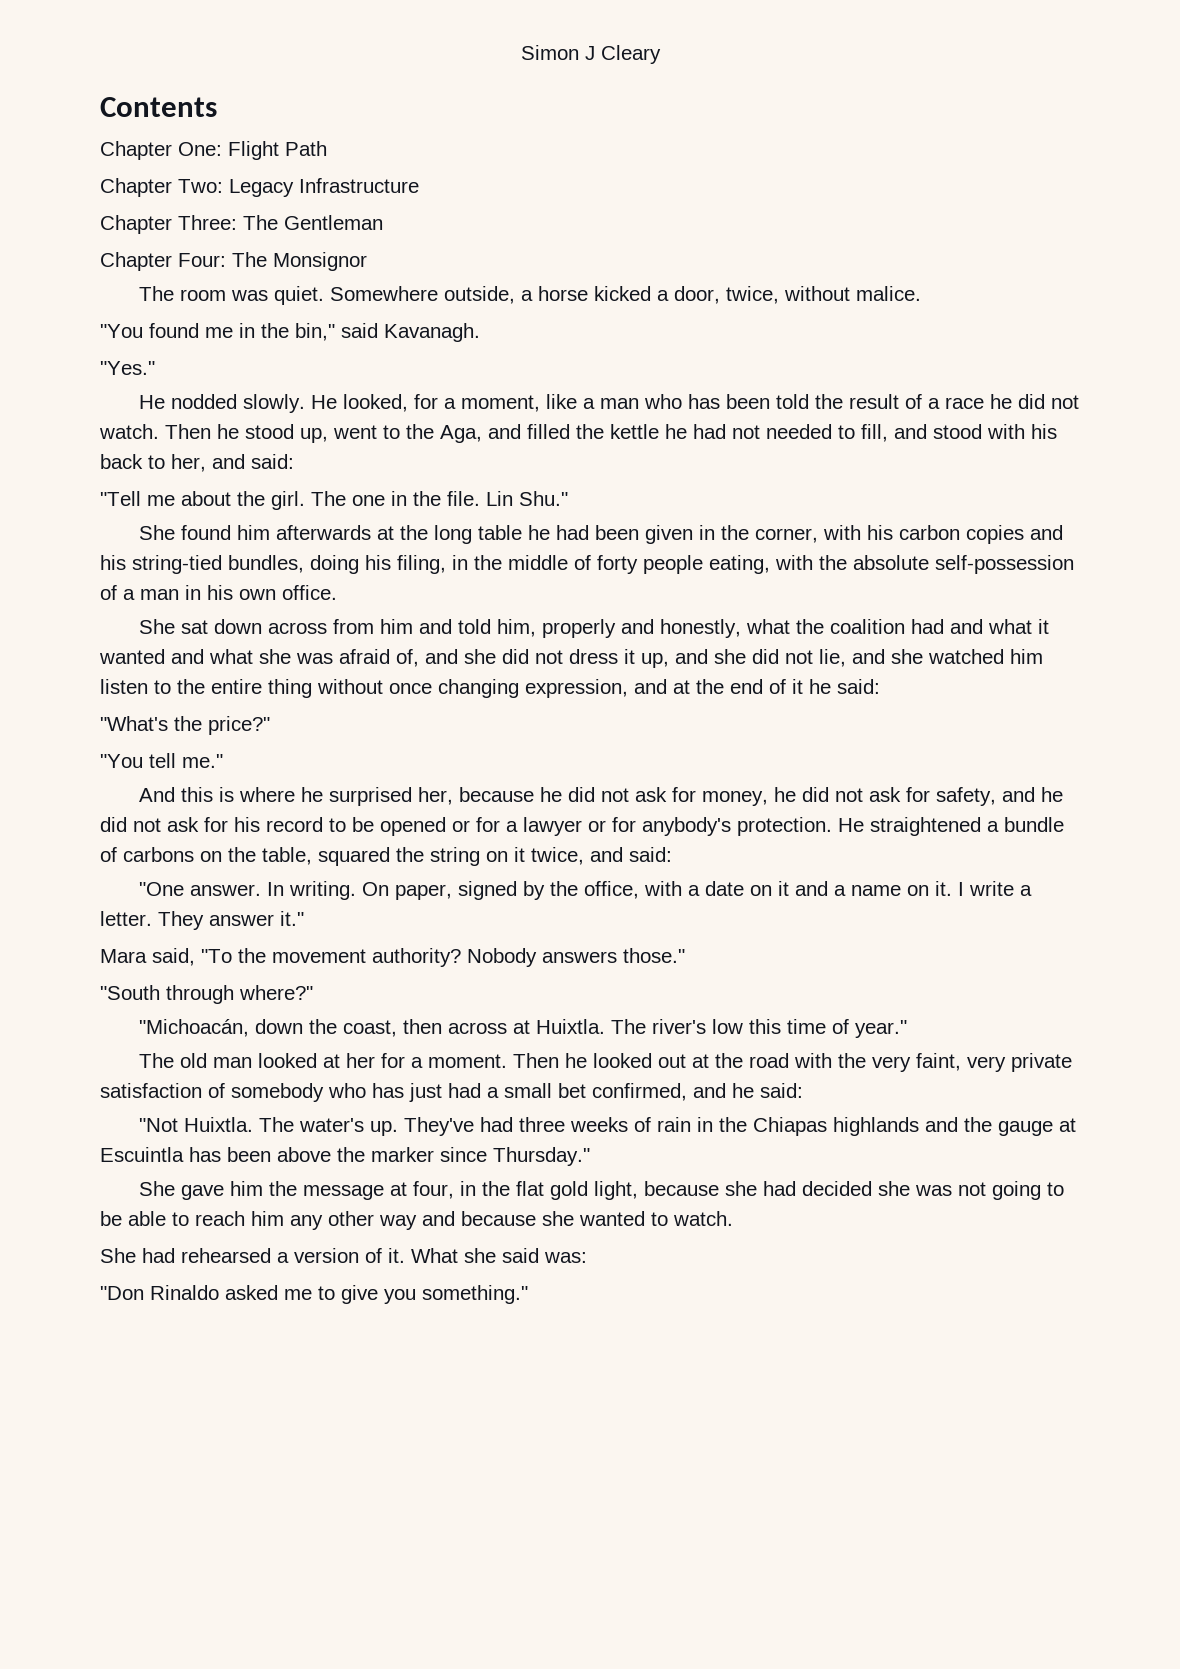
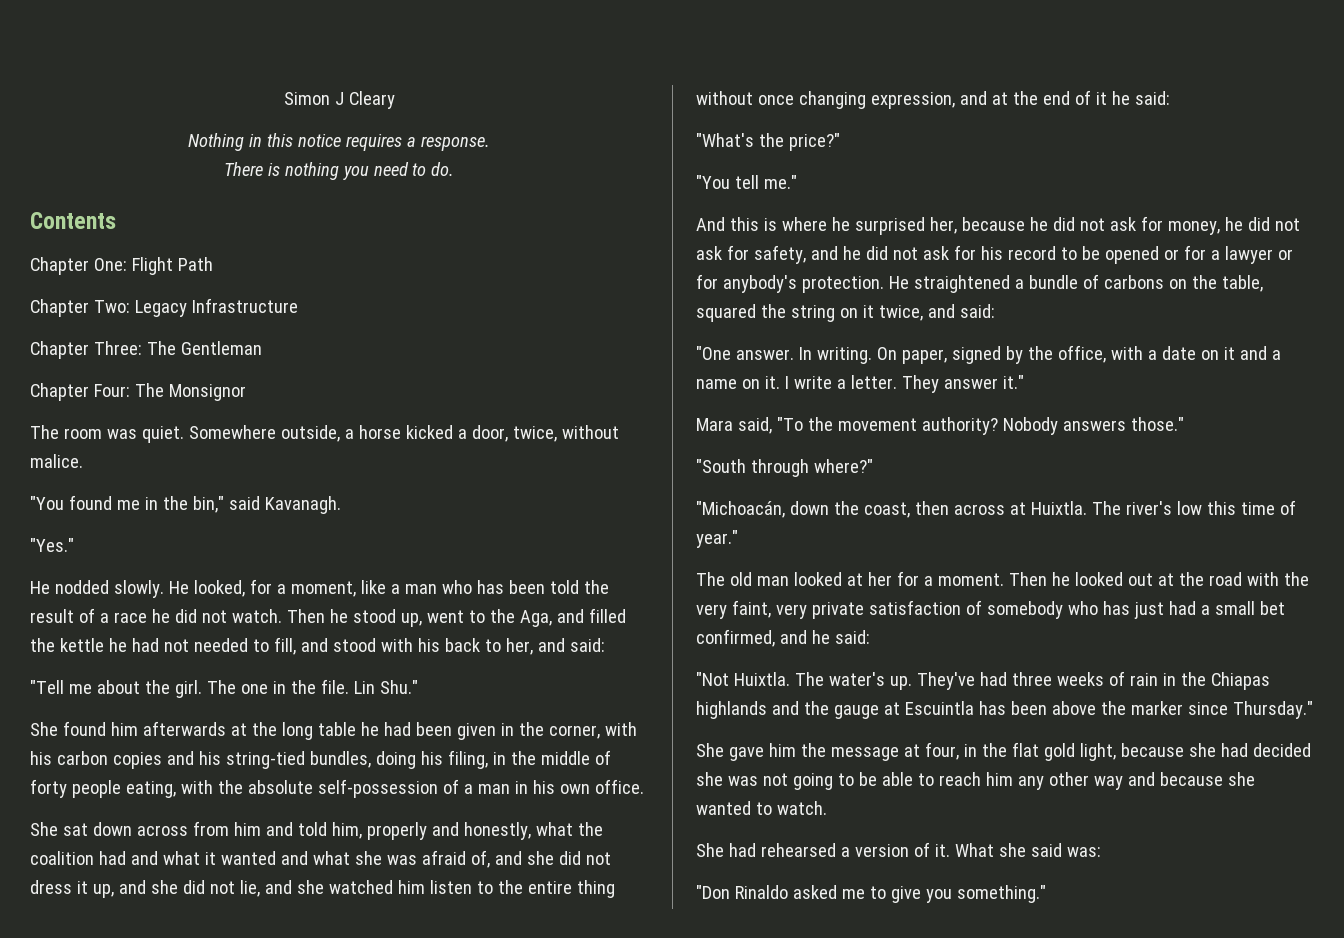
+ Nothing in this notice requires a response.
+ There is nothing you need to do.

